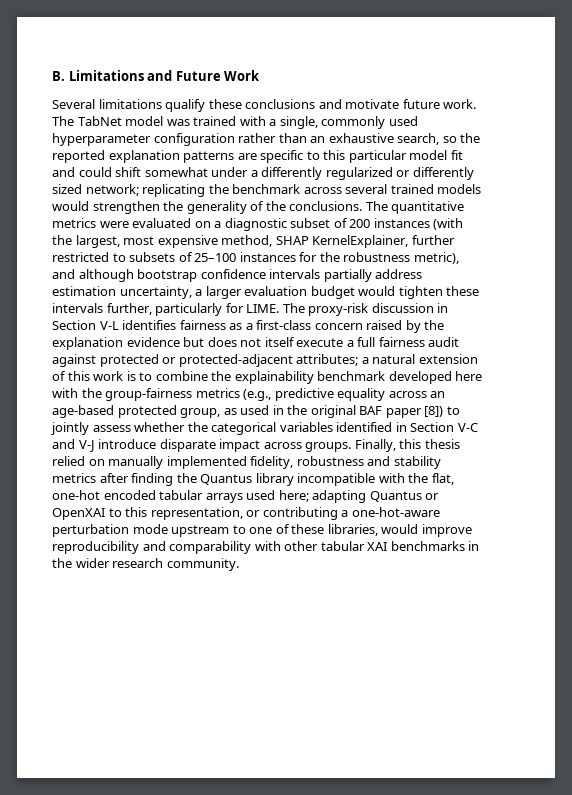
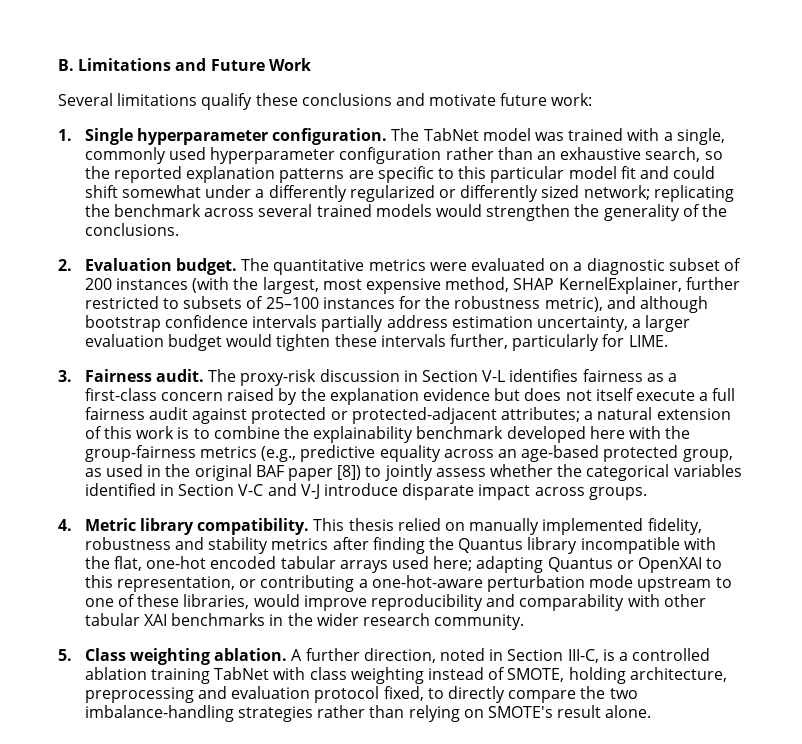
- Several limitations qualify these conclusions and motivate future work.
+ Several limitations qualify these conclusions and motivate future work:
+ 1. Single hyperparameter configuration.
- replicating the benchmark across several trained models would strengthen the generality of the conclusions. The quantitative metrics were evaluated on a diagnostic subset of 200 instances (with the largest, most expensive method, SHAP KernelExplainer, further restricted to subsets of 25–100 instances for the robustness metric), and although bootstrap confidence intervals partially address estimation uncertainty, a larger evaluation budget would tighten these intervals further, particularly for LIME.
+ replicating the benchmark across several trained models would strengthen the generality of the conclusions.
+ 2. Evaluation budget. The quantitative metrics were evaluated on a diagnostic subset of 200 instances (with the largest, most expensive method, SHAP KernelExplainer, further restricted to subsets of 25–100 instances for the robustness metric), and although bootstrap confidence intervals partially address estimation uncertainty, a larger evaluation budget would tighten these intervals further, particularly for LIME.
+ 3. Fairness audit.
- a natural extension of this work is to combine the explainability benchmark developed here with the group-fairness metrics (e.g., predictive equality across an age-based protected group, as used in the original BAF paper [8]) to jointly assess whether the categorical variables identified in Section V-C and V-J introduce disparate impact across groups. Finally, this thesis relied on manually implemented fidelity, robustness and stability metrics after finding the Quantus library incompatible with the flat, one-hot encoded tabular arrays used here;
+ a natural extension of this work is to combine the explainability benchmark developed here with the group-fairness metrics (e.g., predictive equality across an age-based protected group, as used in the original BAF paper [8]) to jointly assess whether the categorical variables identified in Section V-C and V-J introduce disparate impact across groups.
+ 4. Metric library compatibility. This thesis relied on manually implemented fidelity, robustness and stability metrics after finding the Quantus library incompatible with the flat, one-hot encoded tabular arrays used here;
+ 5. Class weighting ablation. A further direction, noted in Section III-C, is a controlled ablation training TabNet with class weighting instead of SMOTE, holding architecture, preprocessing and evaluation protocol fixed, to directly compare the two imbalance-handling strategies rather than relying on SMOTE's result alone.

